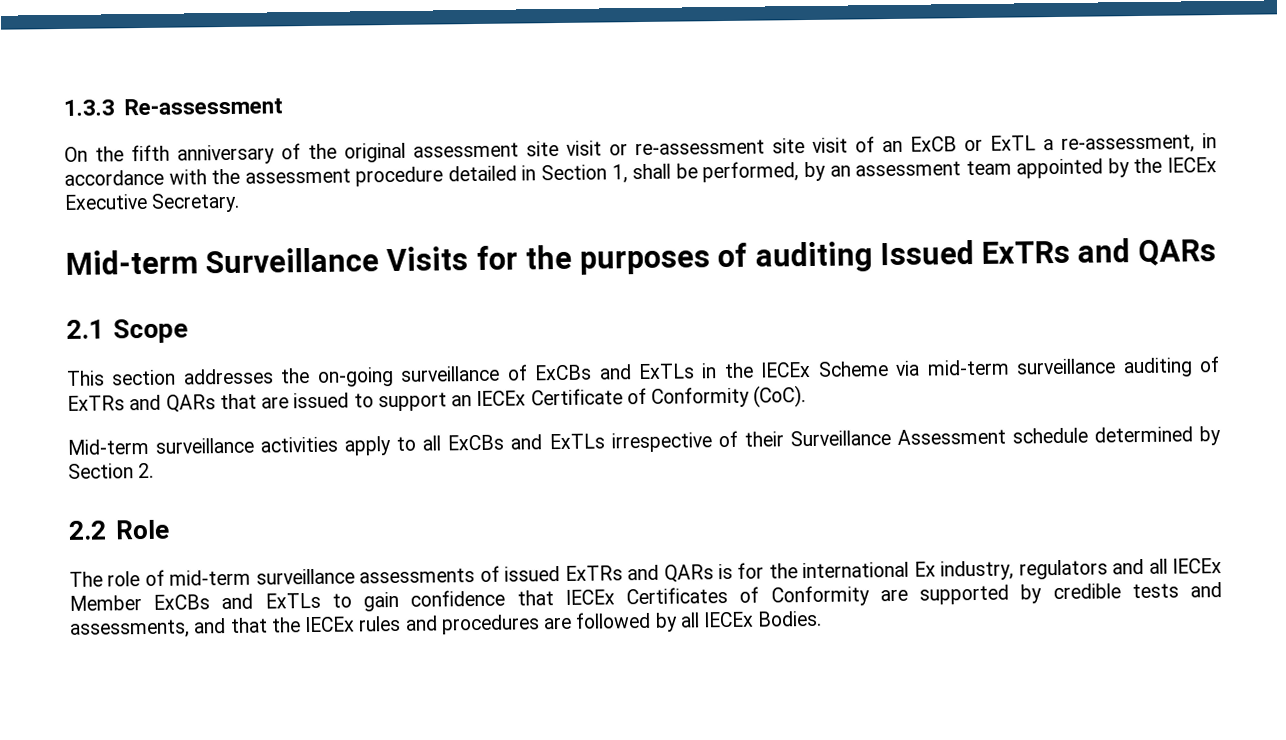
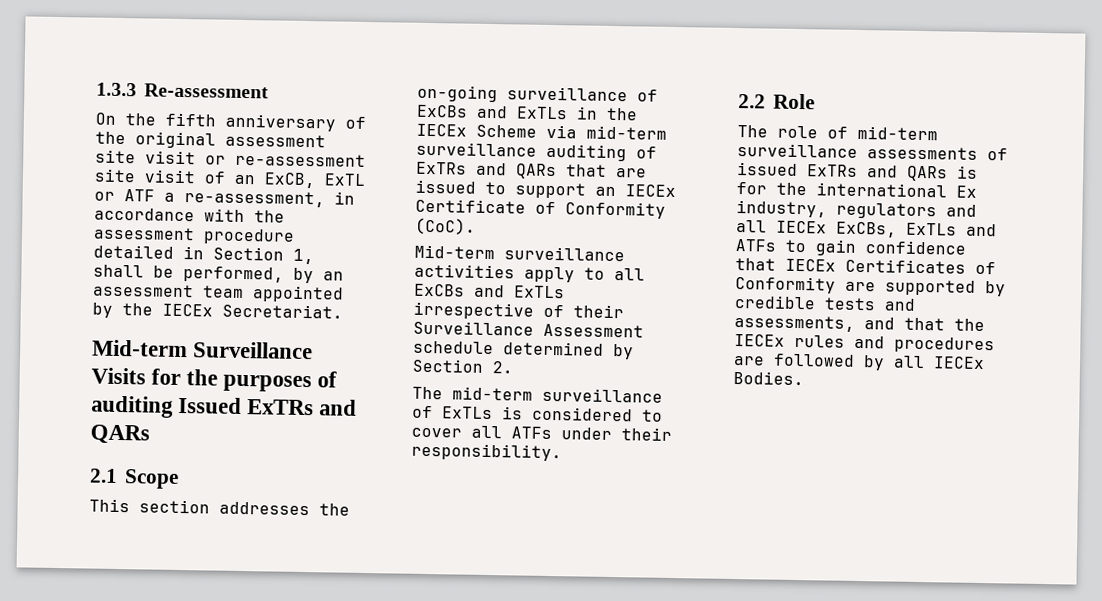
- On the fifth anniversary of the original assessment site visit or re-assessment site visit of an ExCB or ExTL a re-assessment, in accordance with the assessment procedure detailed in Section 1, shall be performed, by an assessment team appointed by the IECEx Executive Secretary.
+ On the fifth anniversary of the original assessment site visit or re-assessment site visit of an ExCB, ExTL or ATF a re-assessment, in accordance with the assessment procedure detailed in Section 1, shall be performed, by an assessment team appointed by the IECEx Secretariat.
+ The mid-term surveillance of ExTLs is considered to cover all ATFs under their responsibility.
- The role of mid-term surveillance assessments of issued ExTRs and QARs is for the international Ex industry, regulators and all IECEx Member ExCBs and ExTLs to gain confidence that IECEx Certificates of Conformity are supported by credible tests and assessments, and that the IECEx rules and procedures are followed by all IECEx Bodies.
+ The role of mid-term surveillance assessments of issued ExTRs and QARs is for the international Ex industry, regulators and all IECEx ExCBs, ExTLs and ATFs to gain confidence that IECEx Certificates of Conformity are supported by credible tests and assessments, and that the IECEx rules and procedures are followed by all IECEx Bodies.

